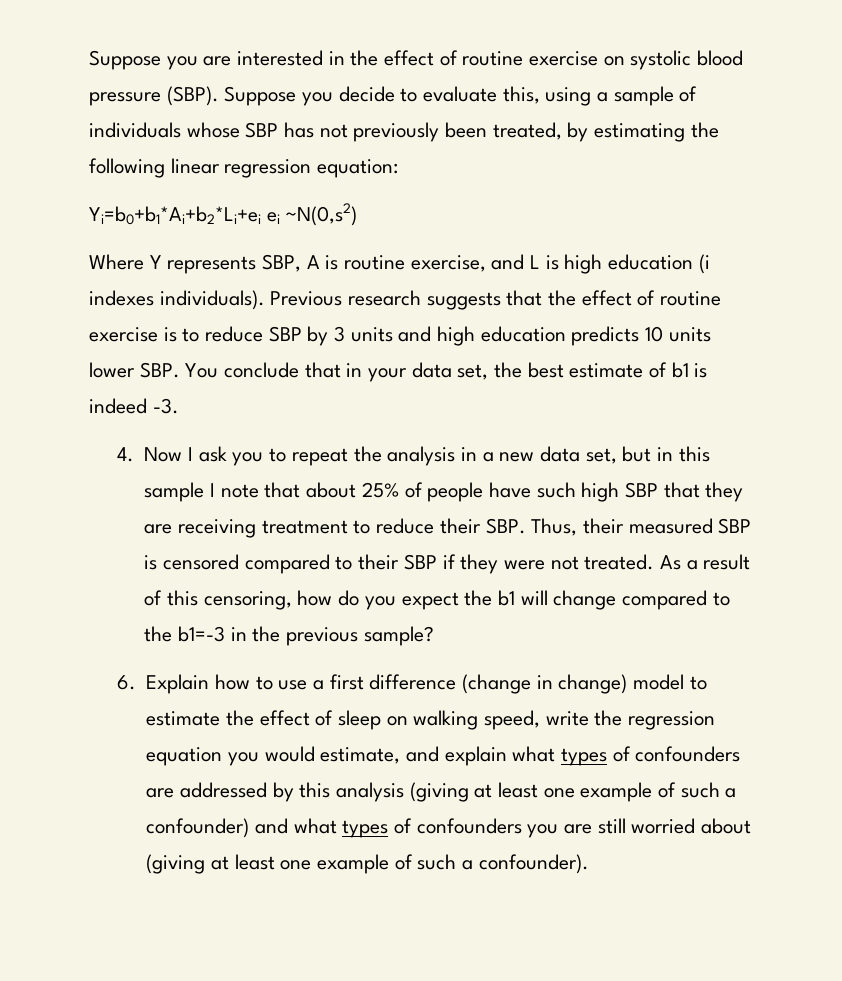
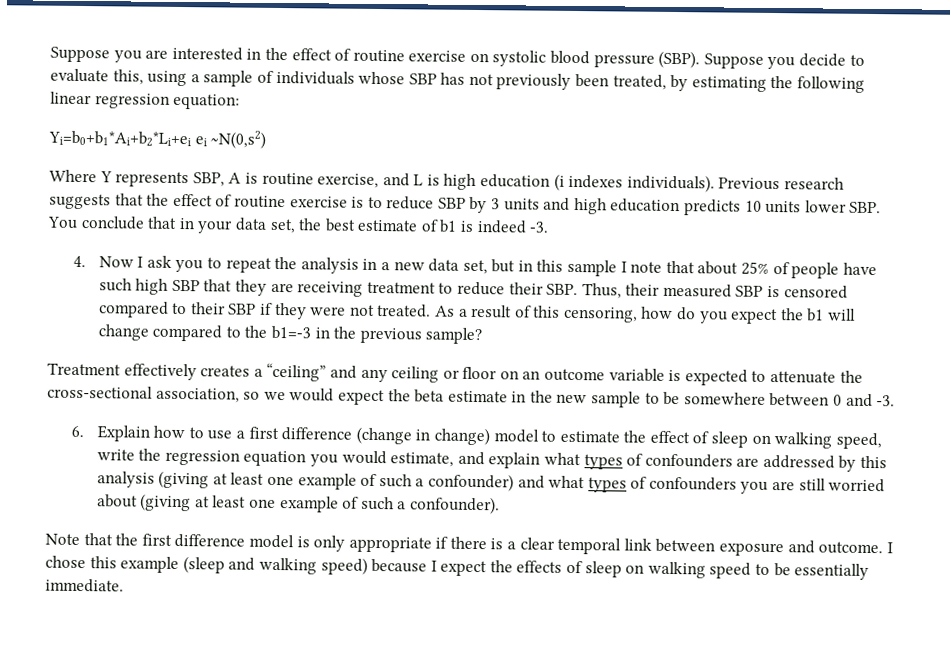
+ Treatment effectively creates a “ceiling” and any ceiling or floor on an outcome variable is expected to attenuate the cross-sectional association, so we would expect the beta estimate in the new sample to be somewhere between 0 and -3.
+ Note that the first difference model is only appropriate if there is a clear temporal link between exposure and outcome. I chose this example (sleep and walking speed) because I expect the effects of sleep on walking speed to be essentially immediate.

